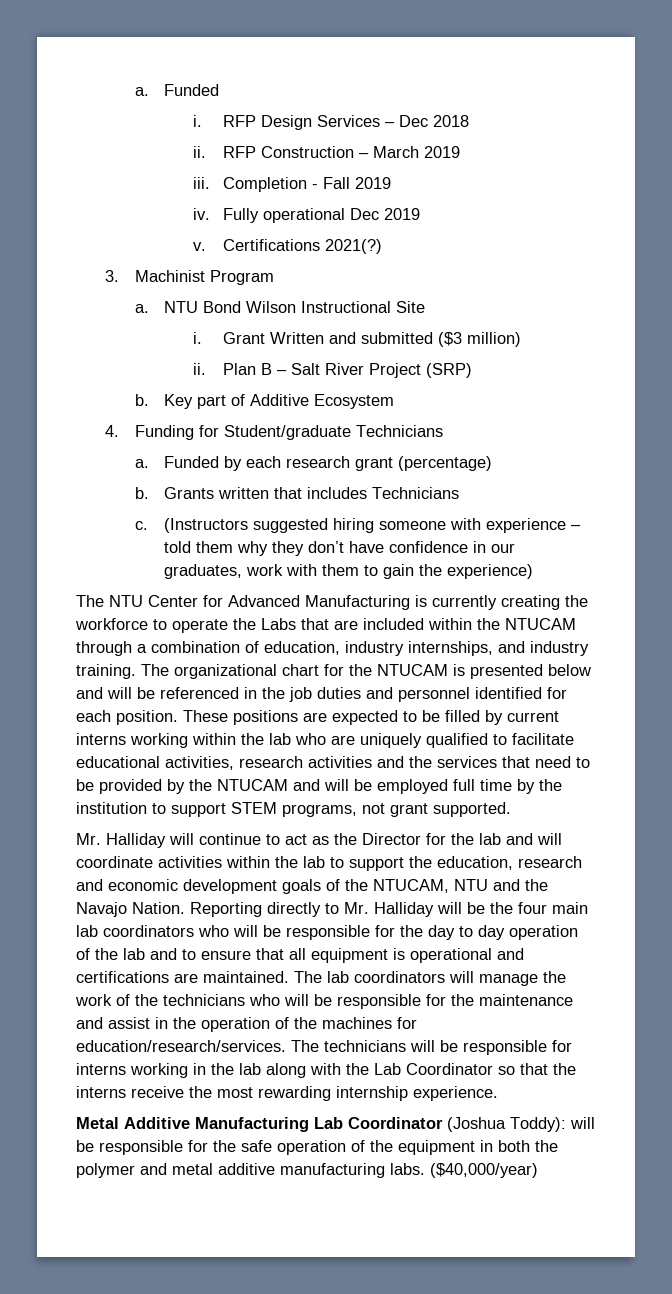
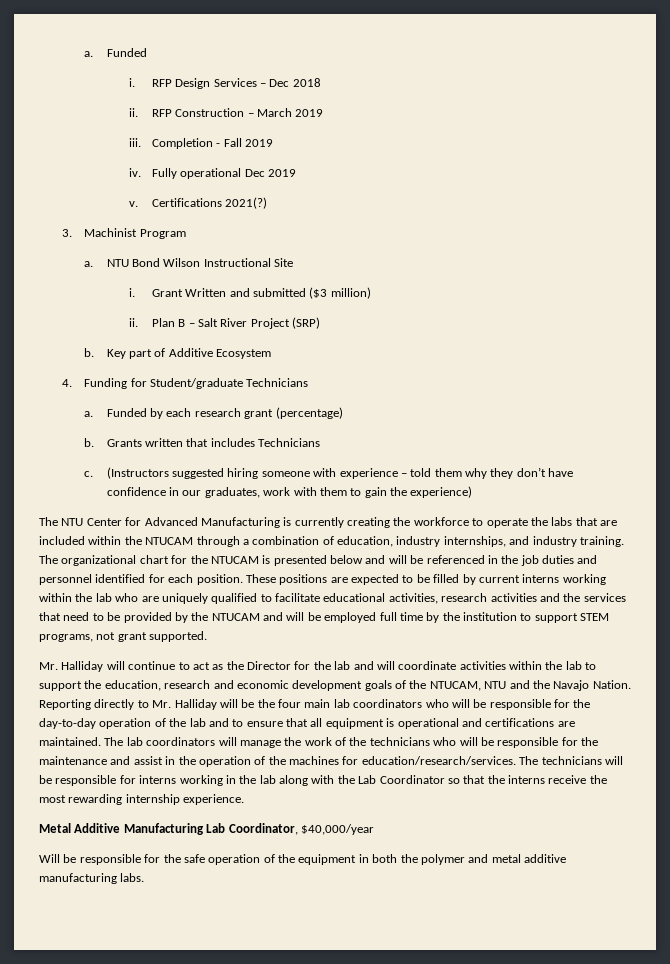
- The NTU Center for Advanced Manufacturing is currently creating the workforce to operate the Labs that are included within the NTUCAM through a combination of education, industry internships, and industry training.
+ The NTU Center for Advanced Manufacturing is currently creating the workforce to operate the labs that are included within the NTUCAM through a combination of education, industry internships, and industry training.
- Reporting directly to Mr. Halliday will be the four main lab coordinators who will be responsible for the day to day operation of the lab and to ensure that all equipment is operational and certifications are maintained.
+ Reporting directly to Mr. Halliday will be the four main lab coordinators who will be responsible for the day-to-day operation of the lab and to ensure that all equipment is operational and certifications are maintained.
- Metal Additive Manufacturing Lab Coordinator (Joshua Toddy): will be responsible for the safe operation of the equipment in both the polymer and metal additive manufacturing labs. ($40,000/year)
+ Metal Additive Manufacturing Lab Coordinator, $40,000/year
+ Will be responsible for the safe operation of the equipment in both the polymer and metal additive manufacturing labs.

